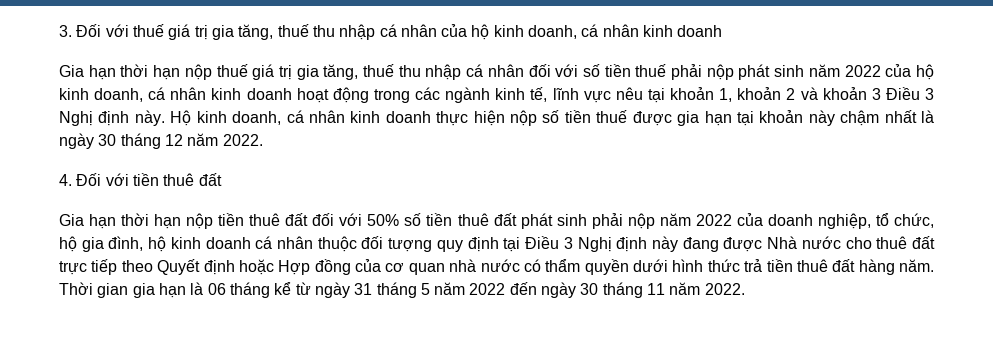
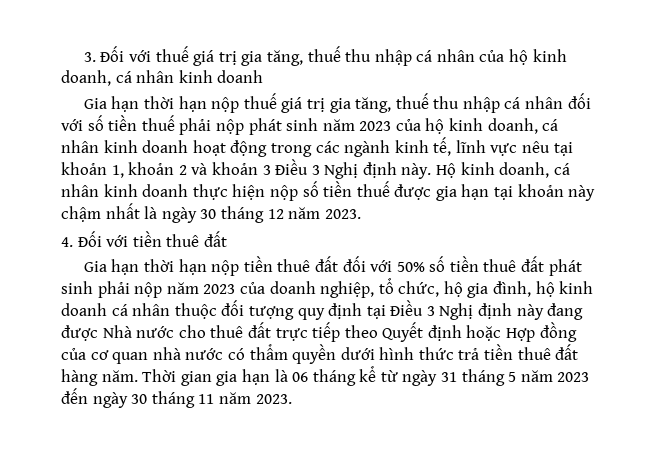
- Gia hạn thời hạn nộp thuế giá trị gia tăng, thuế thu nhập cá nhân đối với số tiền thuế phải nộp phát sinh năm 2022 của hộ kinh doanh, cá nhân kinh doanh hoạt động trong các ngành kinh tế, lĩnh vực nêu tại khoản 1, khoản 2 và khoản 3 Điều 3 Nghị định này.
+ Gia hạn thời hạn nộp thuế giá trị gia tăng, thuế thu nhập cá nhân đối với số tiền thuế phải nộp phát sinh năm 2023 của hộ kinh doanh, cá nhân kinh doanh hoạt động trong các ngành kinh tế, lĩnh vực nêu tại khoản 1, khoản 2 và khoản 3 Điều 3 Nghị định này.
- Hộ kinh doanh, cá nhân kinh doanh thực hiện nộp số tiền thuế được gia hạn tại khoản này chậm nhất là ngày 30 tháng 12 năm 2022.
+ Hộ kinh doanh, cá nhân kinh doanh thực hiện nộp số tiền thuế được gia hạn tại khoản này chậm nhất là ngày 30 tháng 12 năm 2023.
- Gia hạn thời hạn nộp tiền thuê đất đối với 50% số tiền thuê đất phát sinh phải nộp năm 2022 của doanh nghiệp, tổ chức, hộ gia đình, hộ kinh doanh cá nhân thuộc đối tượng quy định tại Điều 3 Nghị định này đang được Nhà nước cho thuê đất trực tiếp theo Quyết định hoặc Hợp đồng của cơ quan nhà nước có thẩm quyền dưới hình thức trả tiền thuê đất hàng năm.
+ Gia hạn thời hạn nộp tiền thuê đất đối với 50% số tiền thuê đất phát sinh phải nộp năm 2023 của doanh nghiệp, tổ chức, hộ gia đình, hộ kinh doanh cá nhân thuộc đối tượng quy định tại Điều 3 Nghị định này đang được Nhà nước cho thuê đất trực tiếp theo Quyết định hoặc Hợp đồng của cơ quan nhà nước có thẩm quyền dưới hình thức trả tiền thuê đất hàng năm.
- Thời gian gia hạn là 06 tháng kể từ ngày 31 tháng 5 năm 2022 đến ngày 30 tháng 11 năm 2022.
+ Thời gian gia hạn là 06 tháng kể từ ngày 31 tháng 5 năm 2023 đến ngày 30 tháng 11 năm 2023.

